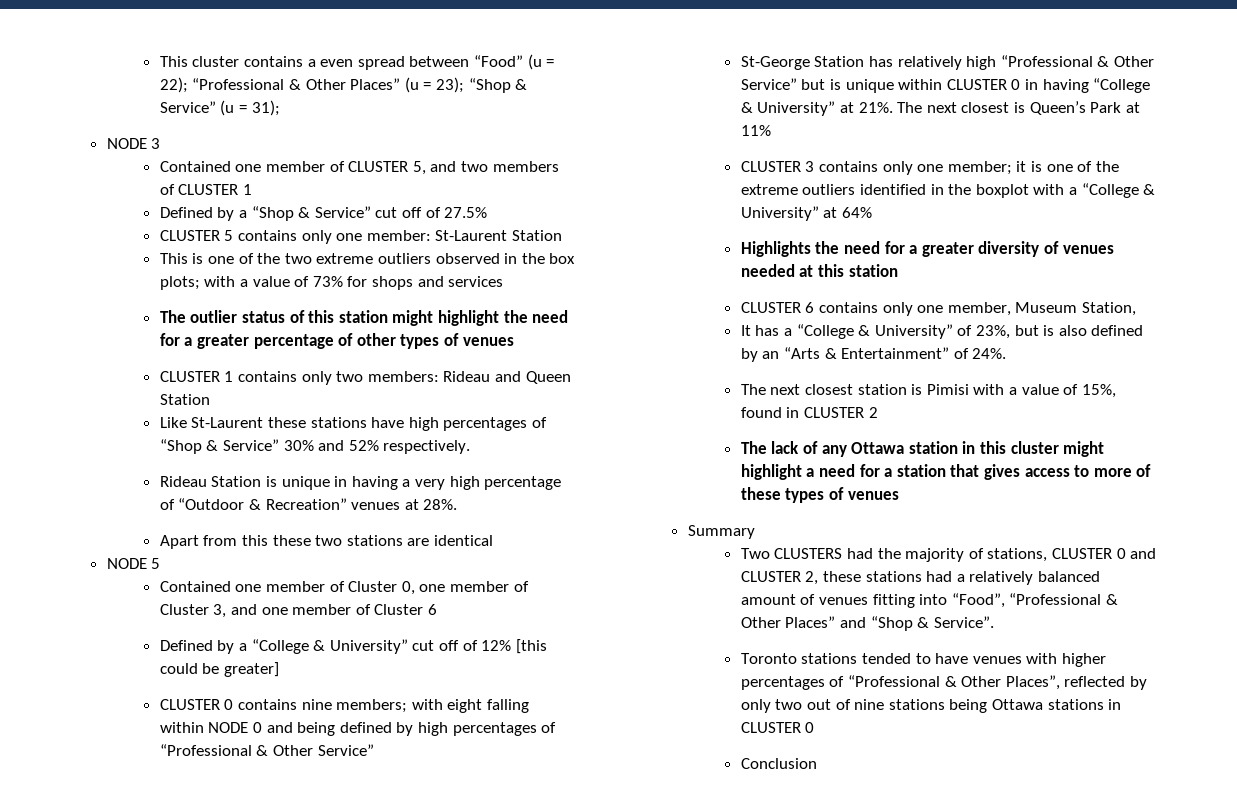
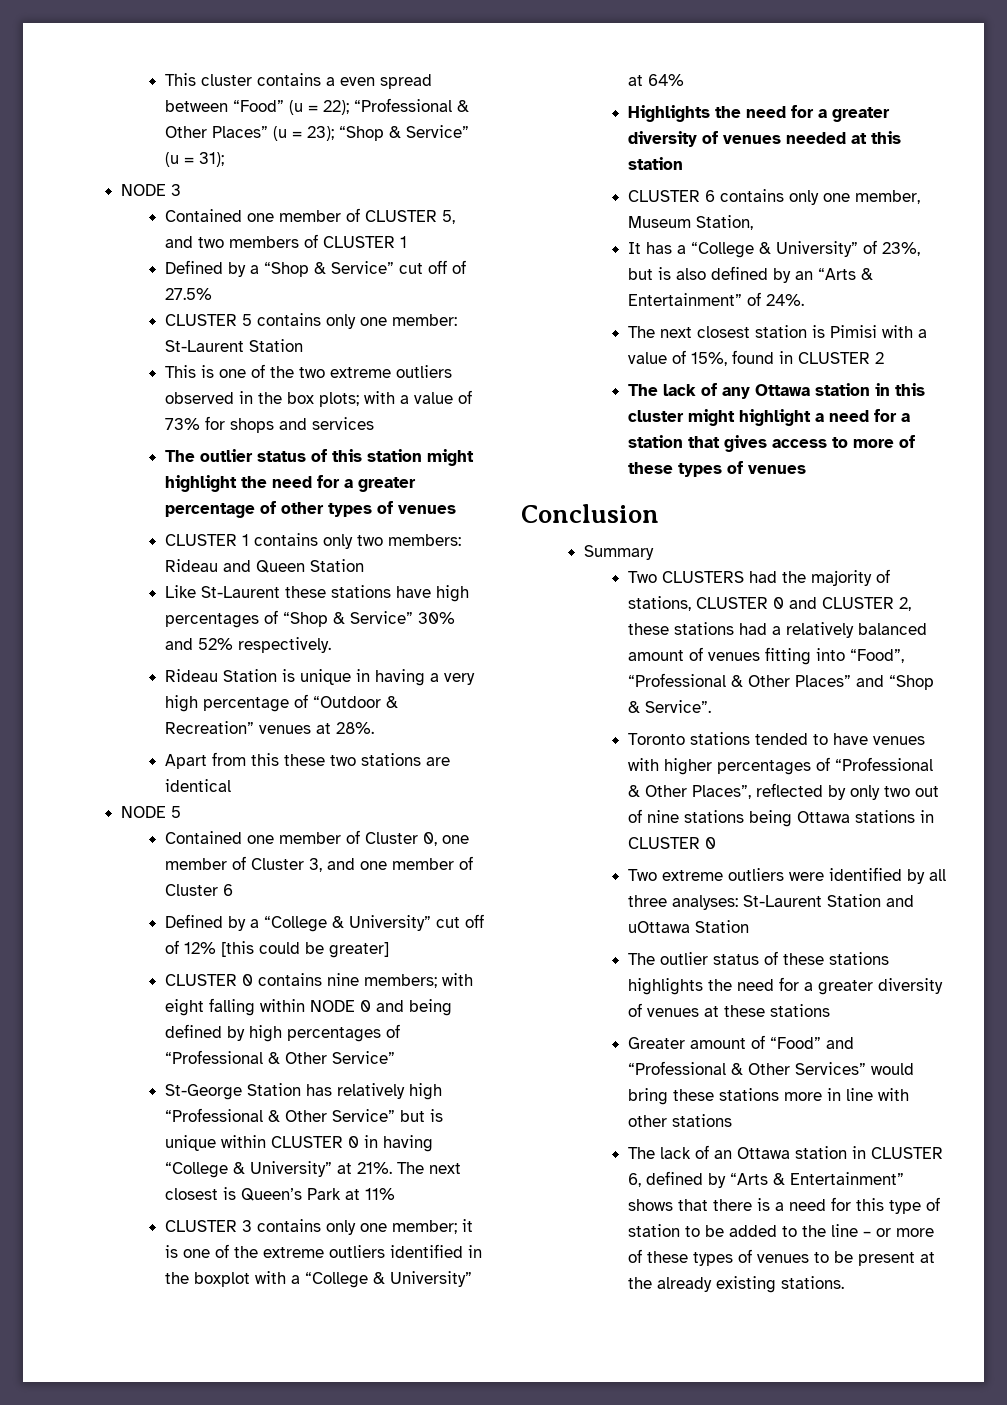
+ Conclusion
- Conclusion
+ Two extreme outliers were identified by all three analyses: St-Laurent Station and uOttawa Station
+ The outlier status of these stations highlights the need for a greater diversity of venues at these stations
+ Greater amount of “Food” and “Professional & Other Services” would bring these stations more in line with other stations
+ The lack of an Ottawa station in CLUSTER 6, defined by “Arts & Entertainment” shows that there is a need for this type of station to be added to the line – or more of these types of venues to be present at the already existing stations.

